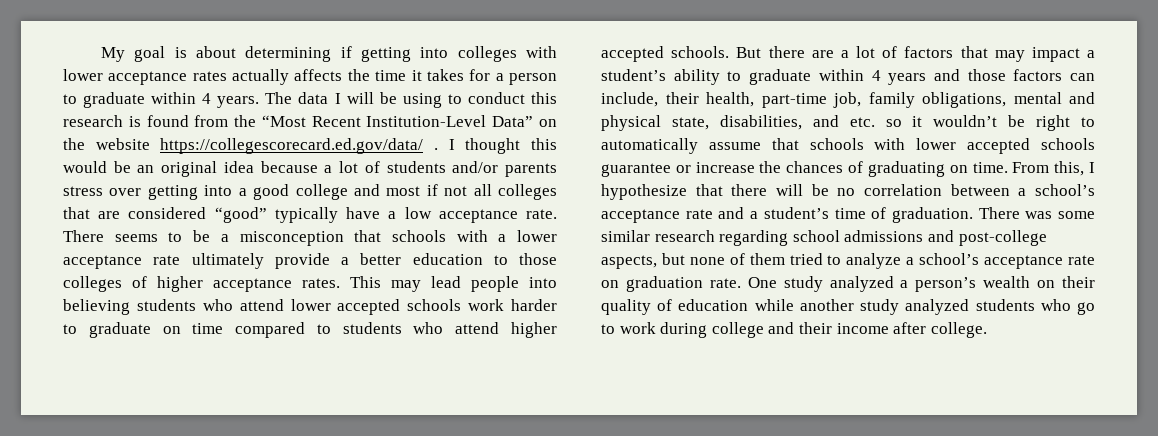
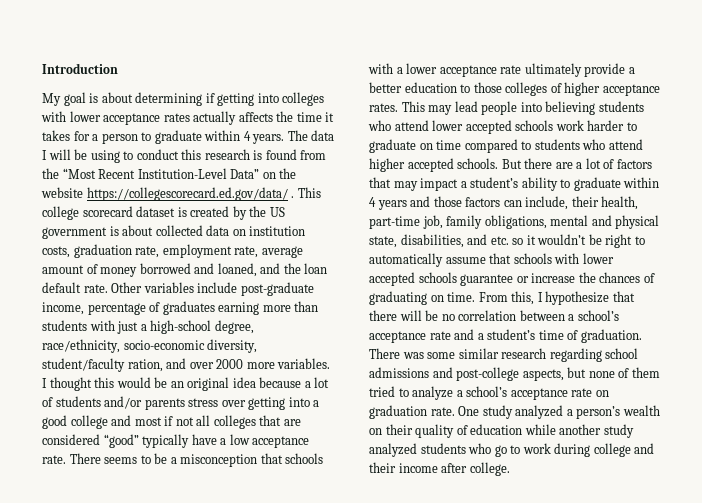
+ Introduction
+ This college scorecard dataset is created by the US government is about collected data on institution costs, graduation rate, employment rate, average amount of money borrowed and loaned, and the loan default rate. Other variables include post-graduate income, percentage of graduates earning more than students with just a high-school degree, race/ethnicity, socio-economic diversity, student/faculty ration, and over 2000 more variables.

